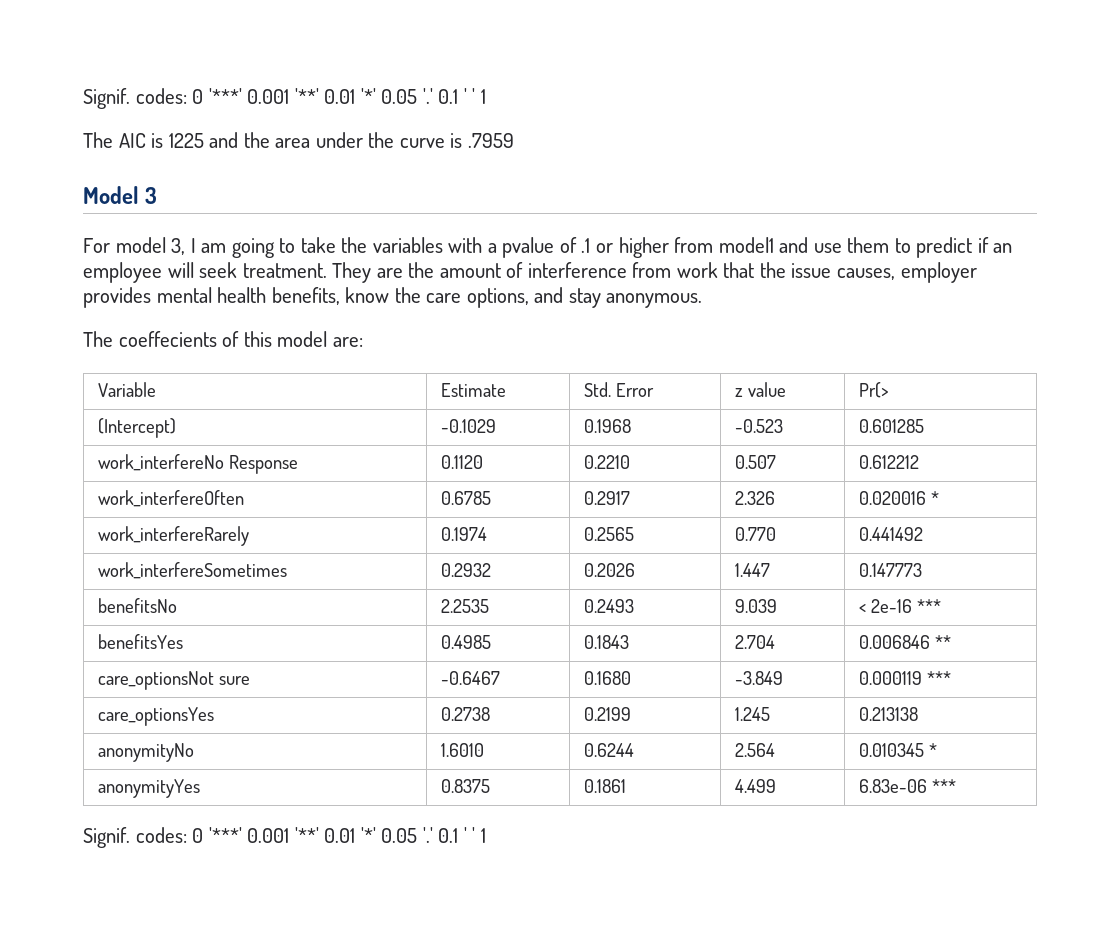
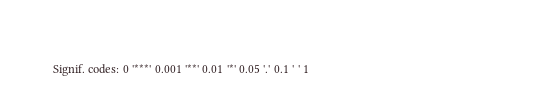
- The AIC is 1225 and the area under the curve is .7959
- Model 3
- For model 3, I am going to take the variables with a pvalue of .1 or higher from model1 and use them to predict if an employee will seek treatment. They are the amount of interference from work that the issue causes, employer provides mental health benefits, know the care options, and stay anonymous.
- The coeffecients of this model are:
- Variable | Estimate | Std. Error | z value | Pr(>
- (Intercept) | -0.1029 | 0.1968 | -0.523 | 0.601285
- work_interfereNo Response | 0.1120 | 0.2210 | 0.507 | 0.612212
- work_interfereOften | 0.6785 | 0.2917 | 2.326 | 0.020016 *
- work_interfereRarely | 0.1974 | 0.2565 | 0.770 | 0.441492
- work_interfereSometimes | 0.2932 | 0.2026 | 1.447 | 0.147773
- benefitsNo | 2.2535 | 0.2493 | 9.039 | < 2e-16 ***
- benefitsYes | 0.4985 | 0.1843 | 2.704 | 0.006846 **
- care_optionsNot sure | -0.6467 | 0.1680 | -3.849 | 0.000119 ***
- care_optionsYes | 0.2738 | 0.2199 | 1.245 | 0.213138
- anonymityNo | 1.6010 | 0.6244 | 2.564 | 0.010345 *
- anonymityYes | 0.8375 | 0.1861 | 4.499 | 6.83e-06 ***
- Signif. codes: 0 '***' 0.001 '**' 0.01 '*' 0.05 '.' 0.1 ' ' 1

